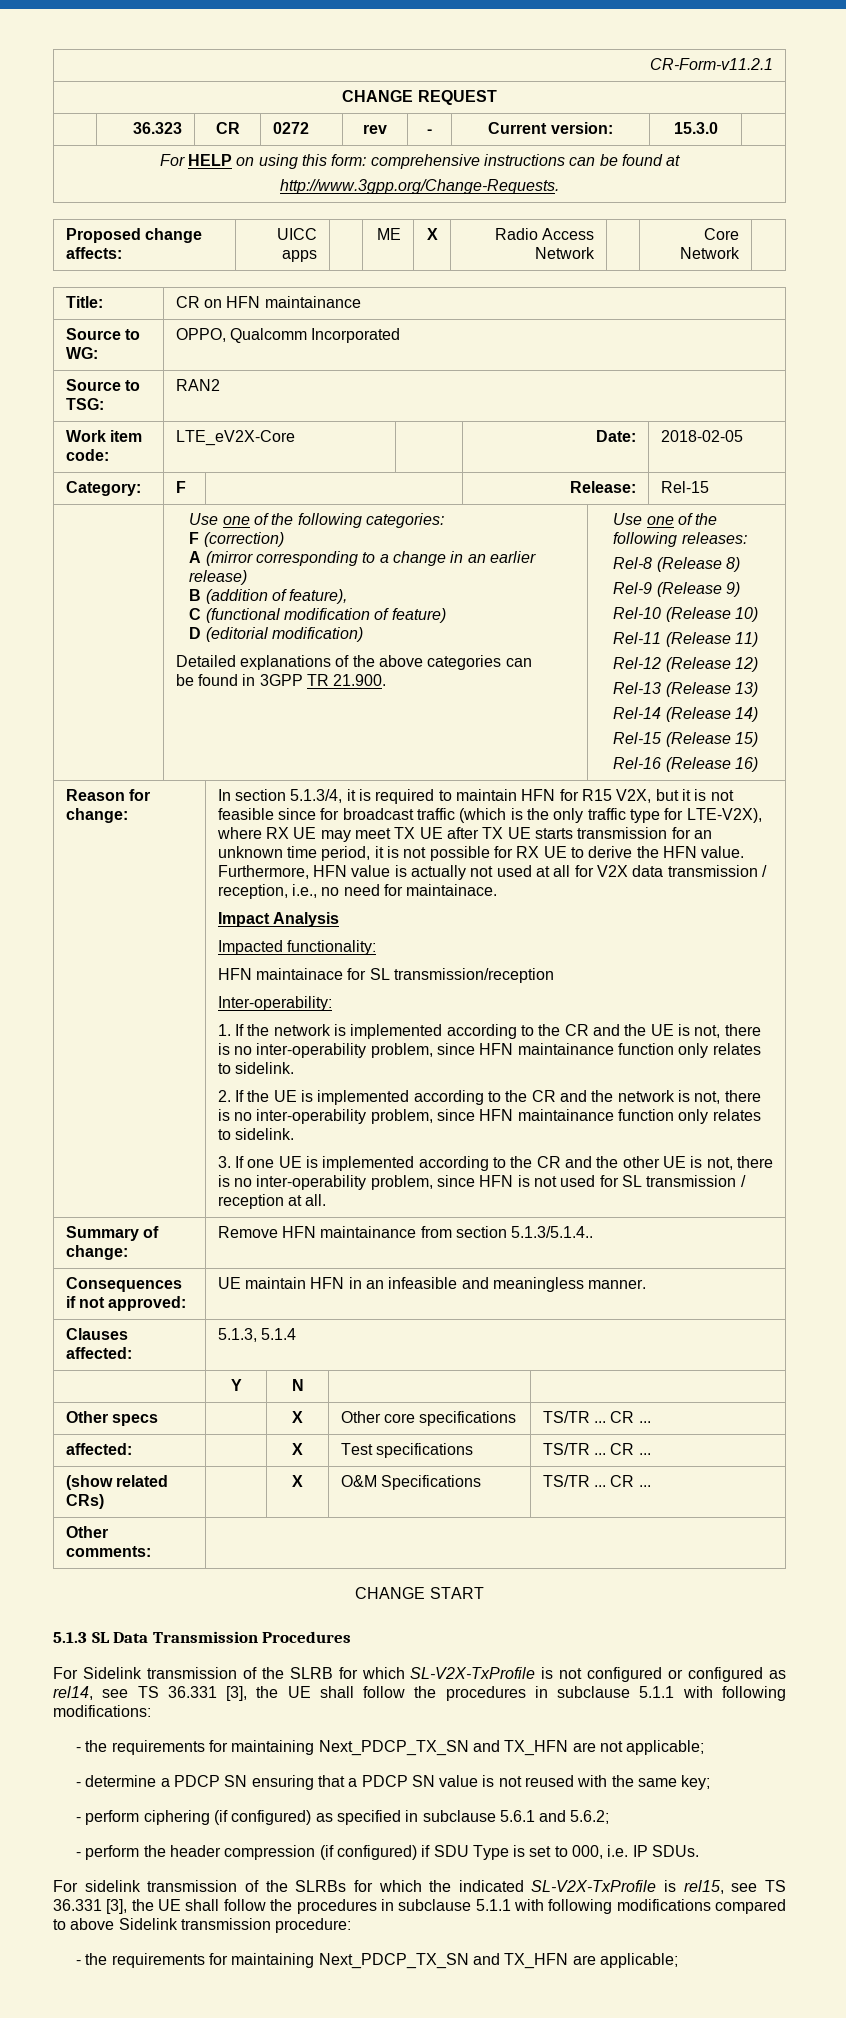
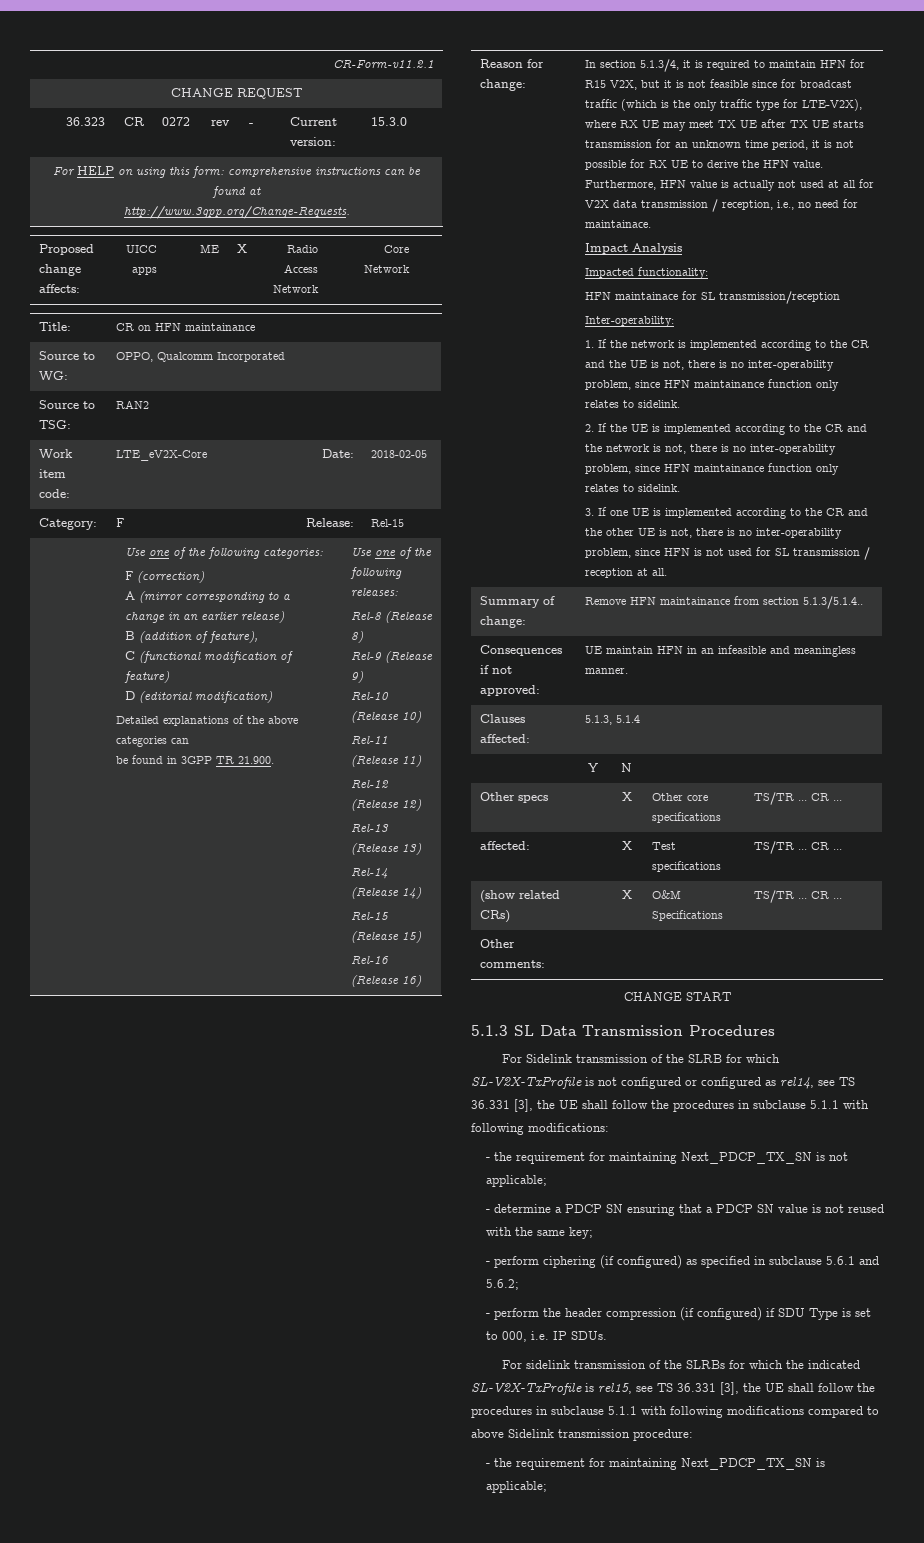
- - the requirements for maintaining Next_PDCP_TX_SN and TX_HFN are not applicable;
+ - the requirement for maintaining Next_PDCP_TX_SN is not applicable;
- - the requirements for maintaining Next_PDCP_TX_SN and TX_HFN are applicable;
+ - the requirement for maintaining Next_PDCP_TX_SN is applicable;

